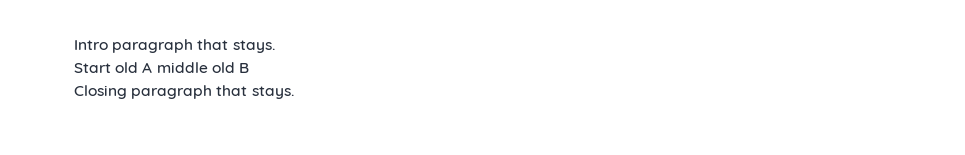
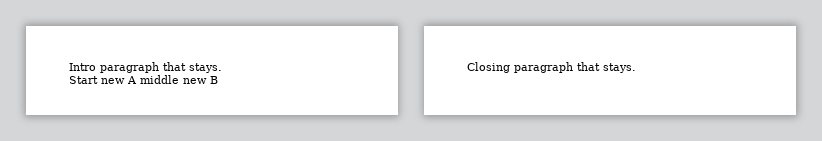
- Start old A middle old B
+ Start new A middle new B

